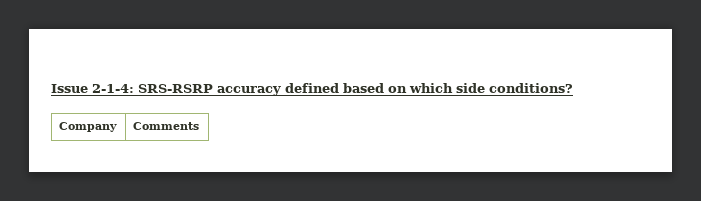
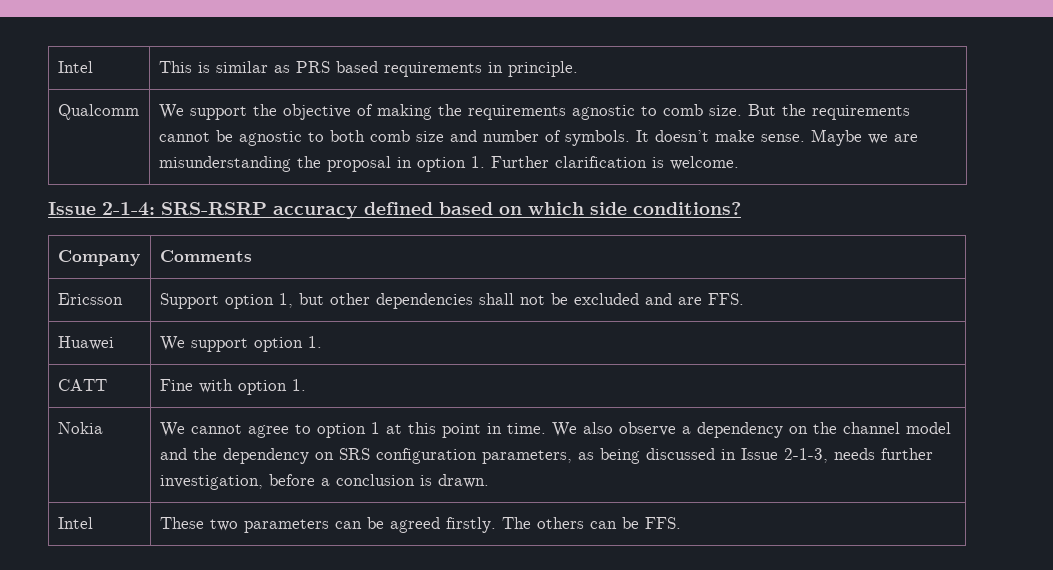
+ Intel | This is similar as PRS based requirements in principle.
+ Qualcomm | We support the objective of making the requirements agnostic to comb size. But the requirements cannot be agnostic to both comb size and number of symbols. It doesn’t make sense. Maybe we are misunderstanding the proposal in option 1. Further clarification is welcome.
+ Ericsson | Support option 1, but other dependencies shall not be excluded and are FFS.
+ Huawei | We support option 1.
+ CATT | Fine with option 1.
+ Nokia | We cannot agree to option 1 at this point in time. We also observe a dependency on the channel model and the dependency on SRS configuration parameters, as being discussed in Issue 2-1-3, needs further investigation, before a conclusion is drawn.
+ Intel | These two parameters can be agreed firstly. The others can be FFS.

